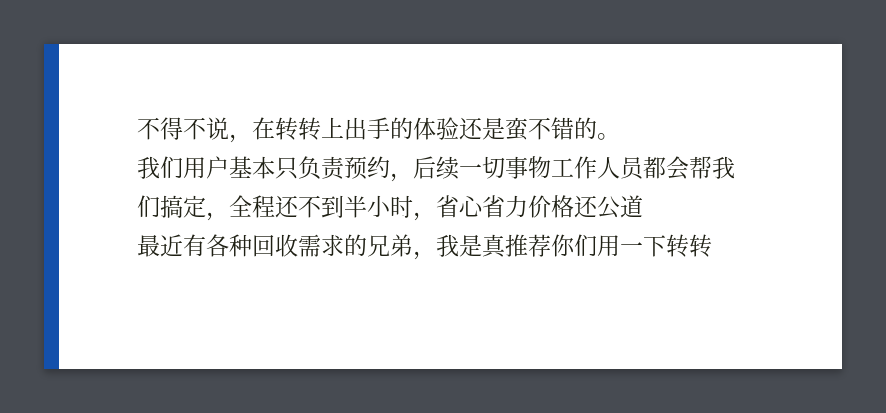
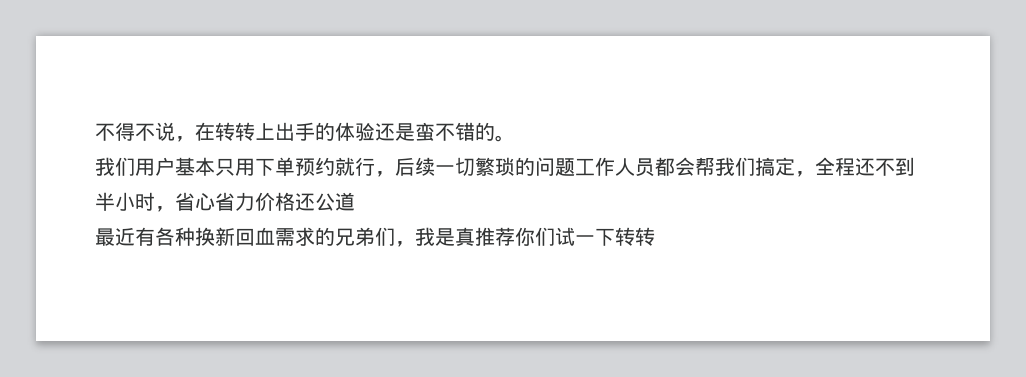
- 我们用户基本只负责预约，后续一切事物工作人员都会帮我们搞定，全程还不到半小时，省心省力价格还公道
+ 我们用户基本只用下单预约就行，后续一切繁琐的问题工作人员都会帮我们搞定，全程还不到半小时，省心省力价格还公道
- 最近有各种回收需求的兄弟，我是真推荐你们用一下转转
+ 最近有各种换新回血需求的兄弟们，我是真推荐你们试一下转转

